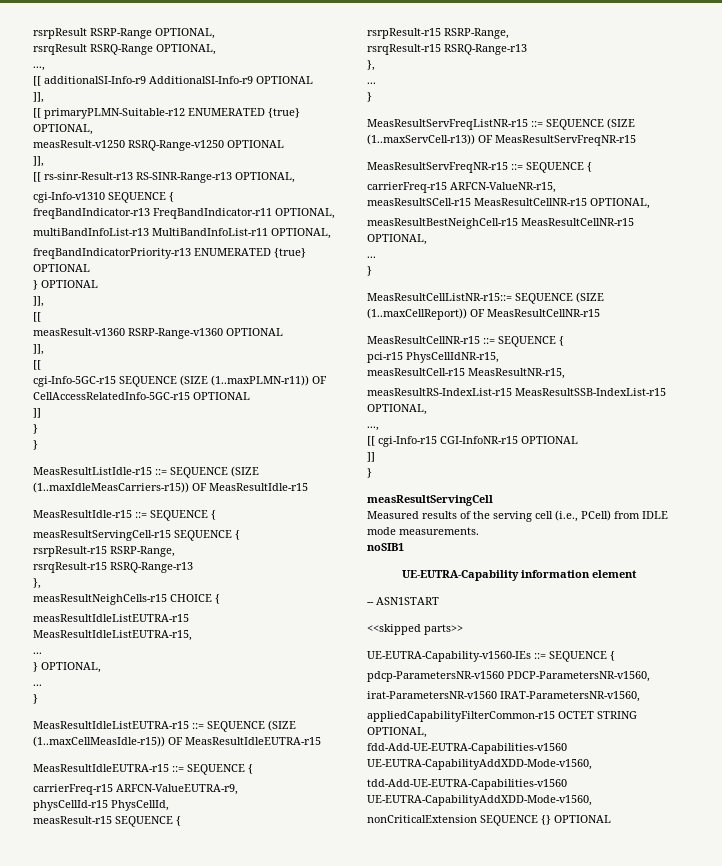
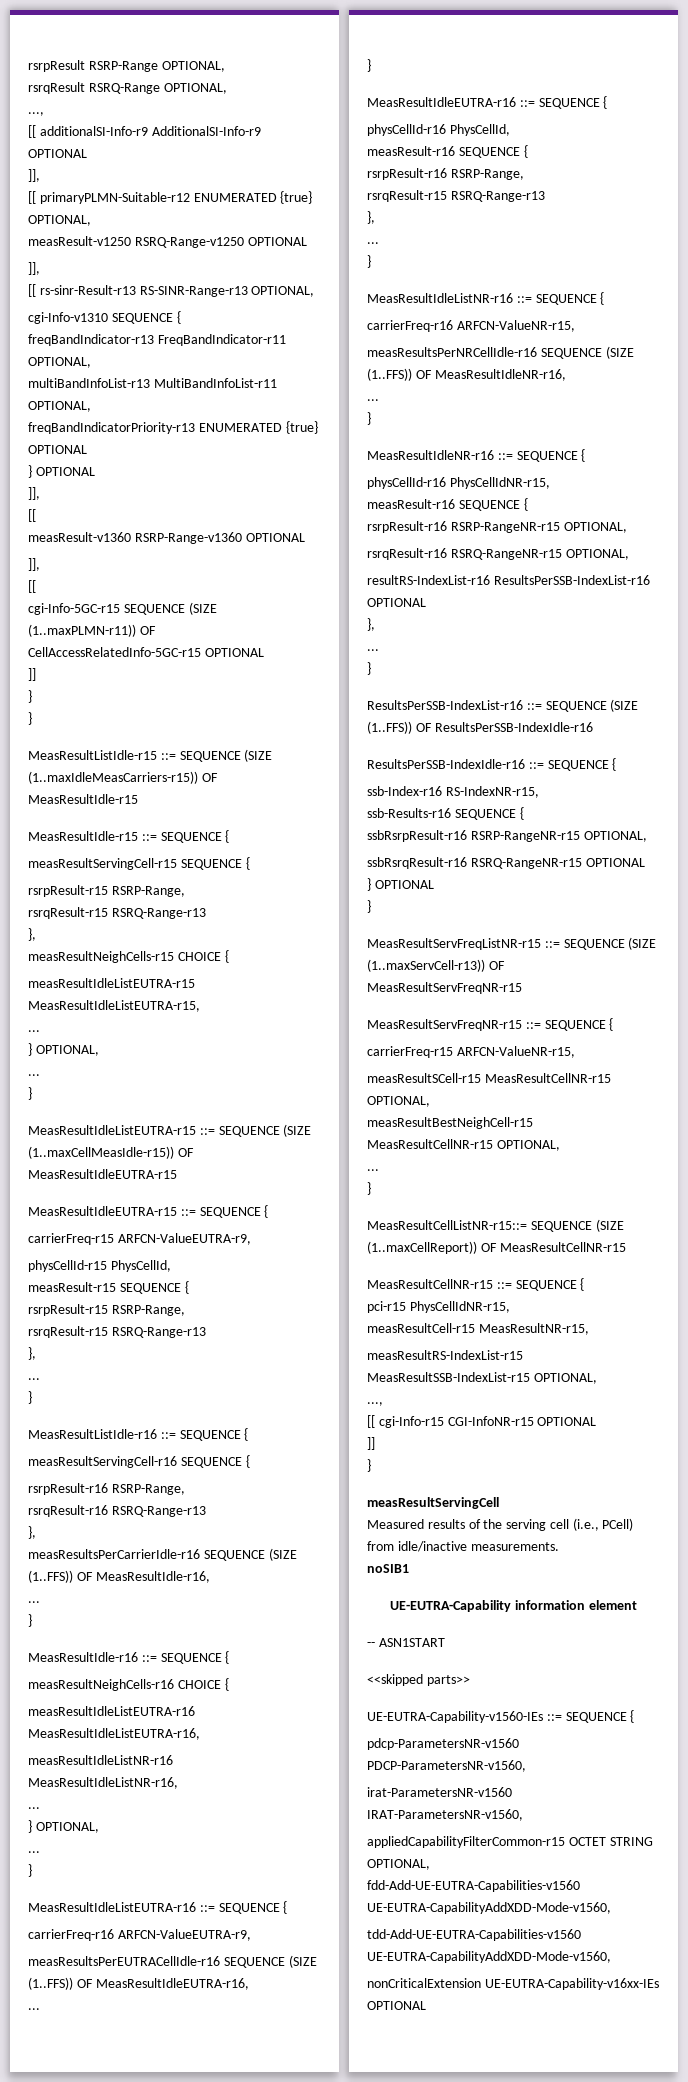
+ MeasResultListIdle-r16 ::= SEQUENCE {
+ measResultServingCell-r16 SEQUENCE {
+ rsrpResult-r16 RSRP-Range,
+ rsrqResult-r16 RSRQ-Range-r13
+ },
+ measResultsPerCarrierIdle-r16 SEQUENCE (SIZE (1..FFS)) OF MeasResultIdle-r16,
+ ...
+ }
+ MeasResultIdle-r16 ::= SEQUENCE {
+ measResultNeighCells-r16 CHOICE {
+ measResultIdleListEUTRA-r16 MeasResultIdleListEUTRA-r16,
+ measResultIdleListNR-r16 MeasResultIdleListNR-r16,
+ ...
+ } OPTIONAL,
+ ...
+ }
+ MeasResultIdleListEUTRA-r16 ::= SEQUENCE {
+ carrierFreq-r16 ARFCN-ValueEUTRA-r9,
+ measResultsPerEUTRACellIdle-r16 SEQUENCE (SIZE (1..FFS)) OF MeasResultIdleEUTRA-r16,
+ ...
+ }
+ MeasResultIdleEUTRA-r16 ::= SEQUENCE {
+ physCellId-r16 PhysCellId,
+ measResult-r16 SEQUENCE {
+ rsrpResult-r16 RSRP-Range,
+ rsrqResult-r15 RSRQ-Range-r13
+ },
+ ...
+ }
+ MeasResultIdleListNR-r16 ::= SEQUENCE {
+ carrierFreq-r16 ARFCN-ValueNR-r15,
+ measResultsPerNRCellIdle-r16 SEQUENCE (SIZE (1..FFS)) OF MeasResultIdleNR-r16,
+ ...
+ }
+ MeasResultIdleNR-r16 ::= SEQUENCE {
+ physCellId-r16 PhysCellIdNR-r15,
+ measResult-r16 SEQUENCE {
+ rsrpResult-r16 RSRP-RangeNR-r15 OPTIONAL,
+ rsrqResult-r16 RSRQ-RangeNR-r15 OPTIONAL,
+ resultRS-IndexList-r16 ResultsPerSSB-IndexList-r16 OPTIONAL
+ },
+ ...
+ }
+ ResultsPerSSB-IndexList-r16 ::= SEQUENCE (SIZE (1..FFS)) OF ResultsPerSSB-IndexIdle-r16
+ ResultsPerSSB-IndexIdle-r16 ::= SEQUENCE {
+ ssb-Index-r16 RS-IndexNR-r15,
+ ssb-Results-r16 SEQUENCE {
+ ssbRsrpResult-r16 RSRP-RangeNR-r15 OPTIONAL,
+ ssbRsrqResult-r16 RSRQ-RangeNR-r15 OPTIONAL
+ } OPTIONAL
+ }
- Measured results of the serving cell (i.e., PCell) from IDLE mode measurements.
+ Measured results of the serving cell (i.e., PCell) from idle/inactive measurements.
- nonCriticalExtension SEQUENCE {} OPTIONAL
+ nonCriticalExtension UE-EUTRA-Capability-v16xx-IEs OPTIONAL

